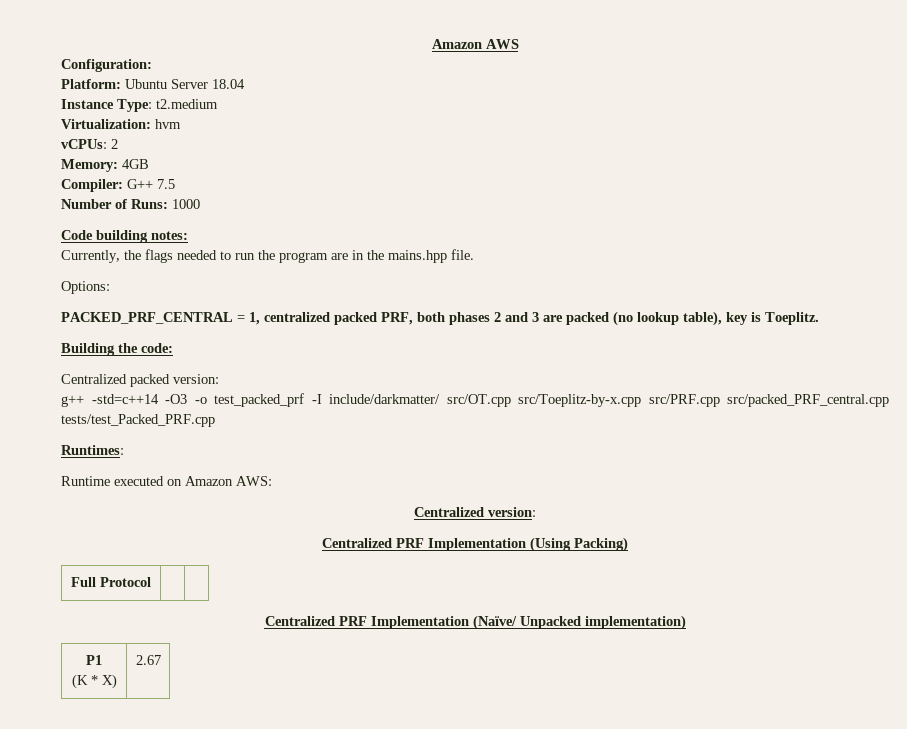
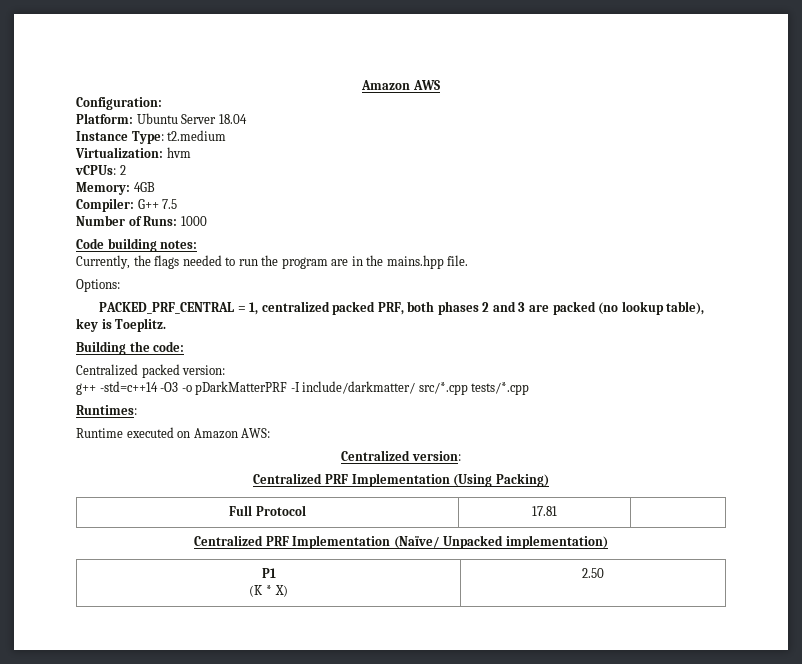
- g++ -std=c++14 -O3 -o test_packed_prf -I include/darkmatter/ src/OT.cpp src/Toeplitz-by-x.cpp src/PRF.cpp src/packed_PRF_central.cpp tests/test_Packed_PRF.cpp
+ g++ -std=c++14 -O3 -o pDarkMatterPRF -I include/darkmatter/ src/*.cpp tests/*.cpp
- Full Protocol | |
+ Full Protocol | 17.81 |
  P1
- (K * X) | 2.67
+ (K * X) | 2.50

